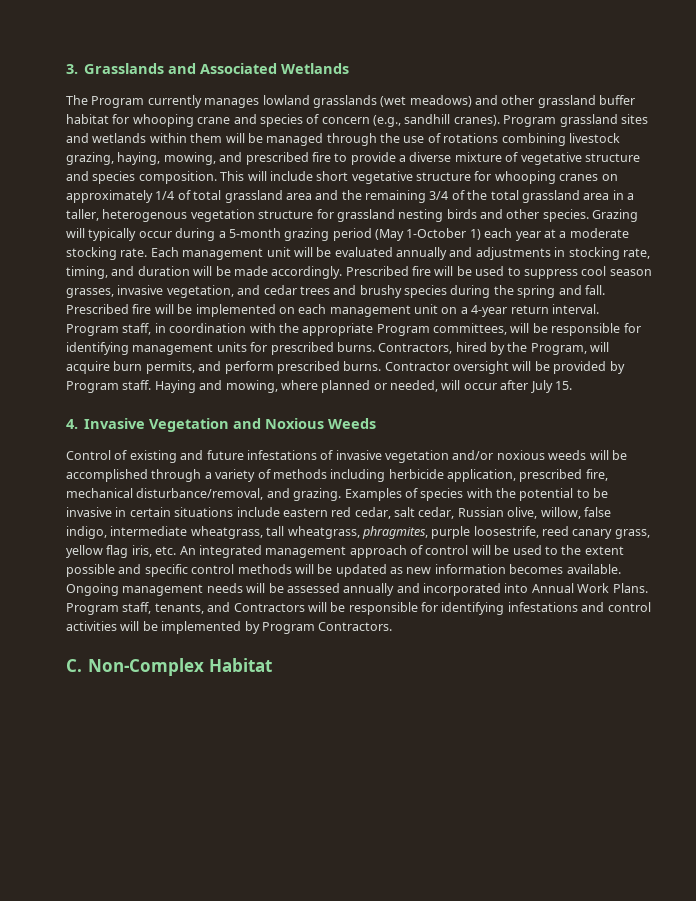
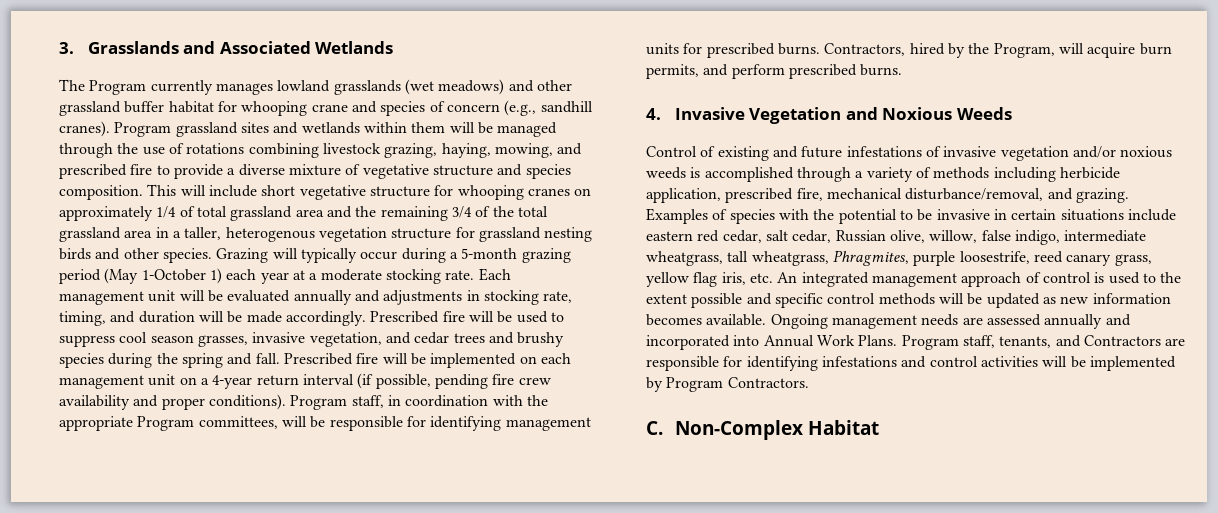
- Prescribed fire will be implemented on each management unit on a 4-year return interval.
+ Prescribed fire will be implemented on each management unit on a 4-year return interval (if possible, pending fire crew availability and proper conditions).
- Contractor oversight will be provided by Program staff. Haying and mowing, where planned or needed, will occur after July 15.
- Control of existing and future infestations of invasive vegetation and/or noxious weeds will be accomplished through a variety of methods including herbicide application, prescribed fire, mechanical disturbance/removal, and grazing.
+ Control of existing and future infestations of invasive vegetation and/or noxious weeds is accomplished through a variety of methods including herbicide application, prescribed fire, mechanical disturbance/removal, and grazing.
- Examples of species with the potential to be invasive in certain situations include eastern red cedar, salt cedar, Russian olive, willow, false indigo, intermediate wheatgrass, tall wheatgrass, phragmites, purple loosestrife, reed canary grass, yellow flag iris, etc. An integrated management approach of control will be used to the extent possible and specific control methods will be updated as new information becomes available.
+ Examples of species with the potential to be invasive in certain situations include eastern red cedar, salt cedar, Russian olive, willow, false indigo, intermediate wheatgrass, tall wheatgrass, Phragmites, purple loosestrife, reed canary grass, yellow flag iris, etc. An integrated management approach of control is used to the extent possible and specific control methods will be updated as new information becomes available.
- Ongoing management needs will be assessed annually and incorporated into Annual Work Plans.
+ Ongoing management needs are assessed annually and incorporated into Annual Work Plans.
- Program staff, tenants, and Contractors will be responsible for identifying infestations and control activities will be implemented by Program Contractors.
+ Program staff, tenants, and Contractors are responsible for identifying infestations and control activities will be implemented by Program Contractors.

